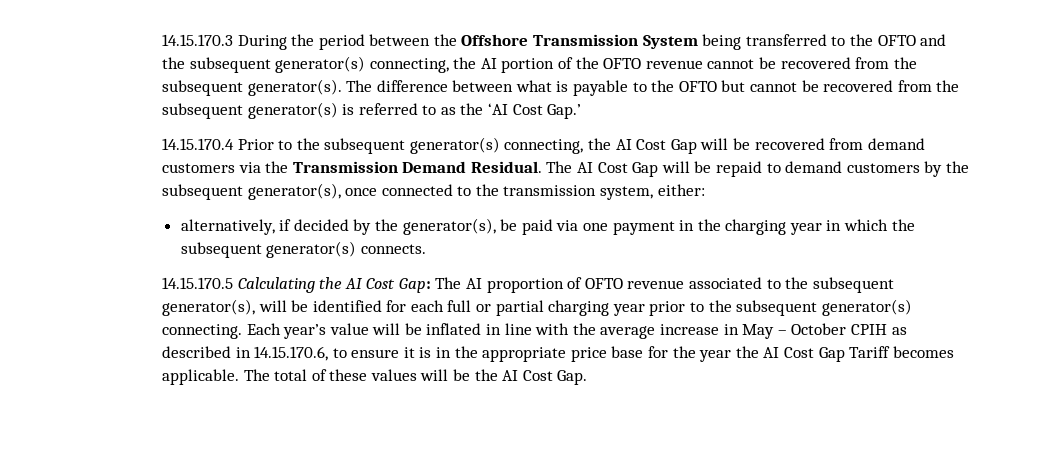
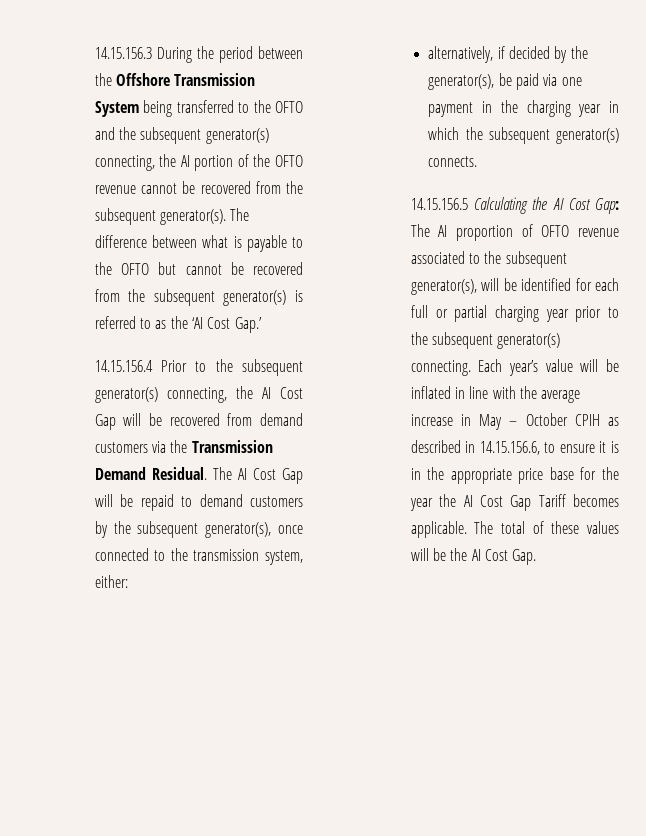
- 14.15.170.3 During the period between the Offshore Transmission System being transferred to the OFTO and the subsequent generator(s) connecting, the AI portion of the OFTO revenue cannot be recovered from the subsequent generator(s).
+ 14.15.156.3 During the period between the Offshore Transmission System being transferred to the OFTO and the subsequent generator(s) connecting, the AI portion of the OFTO revenue cannot be recovered from the subsequent generator(s).
- 14.15.170.4 Prior to the subsequent generator(s) connecting, the AI Cost Gap will be recovered from demand customers via the Transmission Demand Residual.
+ 14.15.156.4 Prior to the subsequent generator(s) connecting, the AI Cost Gap will be recovered from demand customers via the Transmission Demand Residual.
- 14.15.170.5 Calculating the AI Cost Gap: The AI proportion of OFTO revenue associated to the subsequent generator(s), will be identified for each full or partial charging year prior to the subsequent generator(s) connecting.
+ 14.15.156.5 Calculating the AI Cost Gap: The AI proportion of OFTO revenue associated to the subsequent generator(s), will be identified for each full or partial charging year prior to the subsequent generator(s) connecting.
- Each year’s value will be inflated in line with the average increase in May – October CPIH as described in 14.15.170.6, to ensure it is in the appropriate price base for the year the AI Cost Gap Tariff becomes applicable.
+ Each year’s value will be inflated in line with the average increase in May – October CPIH as described in 14.15.156.6, to ensure it is in the appropriate price base for the year the AI Cost Gap Tariff becomes applicable.

